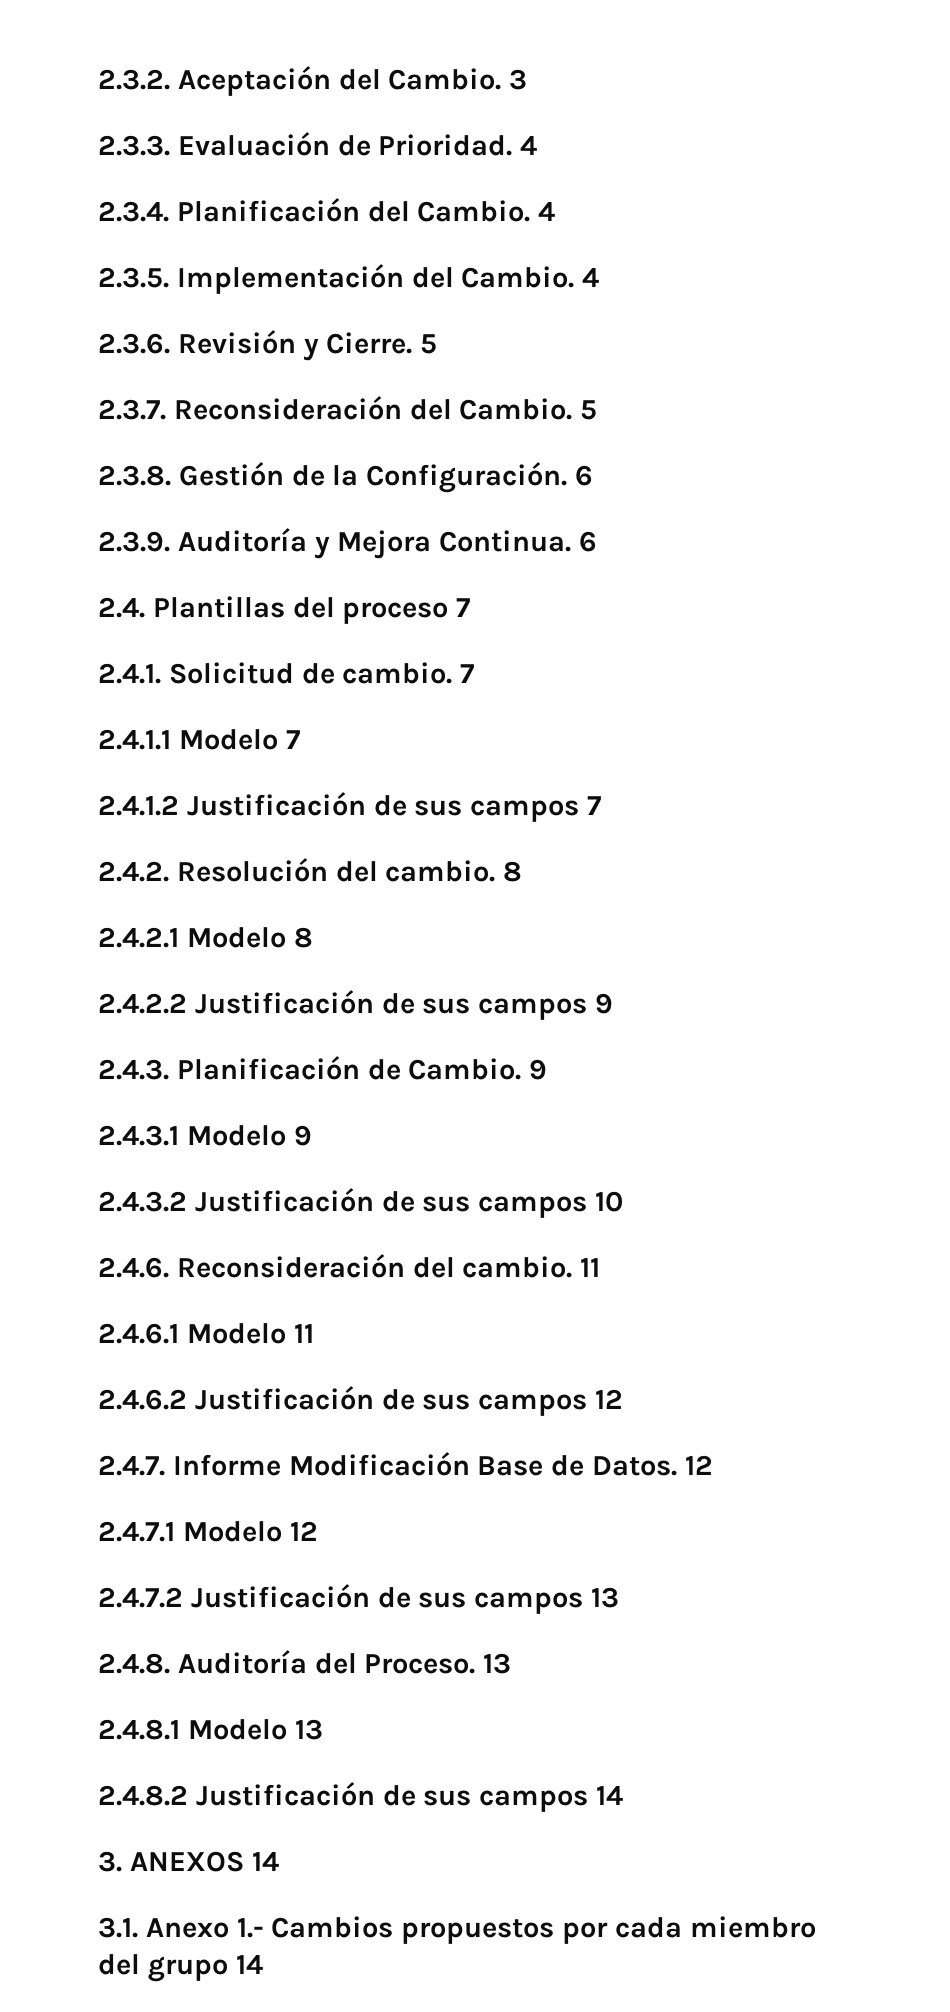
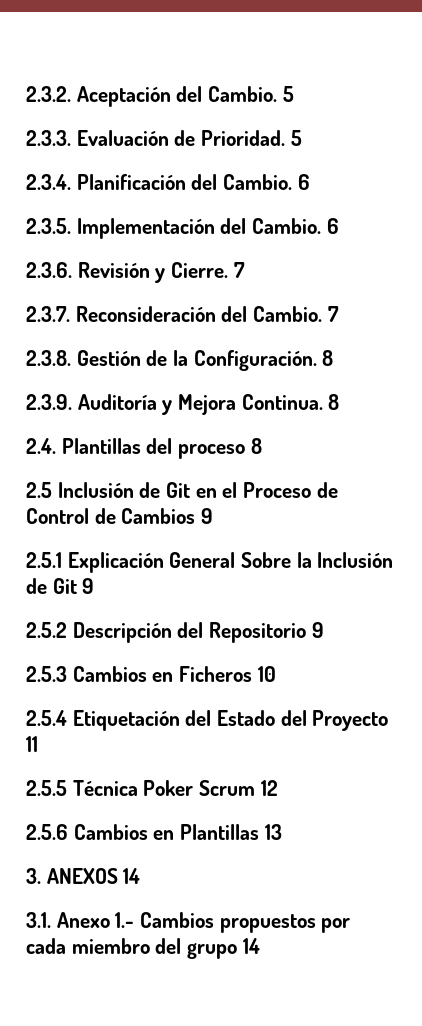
- 2.3.2. Aceptación del Cambio. 3
+ 2.3.2. Aceptación del Cambio. 5
- 2.3.3. Evaluación de Prioridad. 4
+ 2.3.3. Evaluación de Prioridad. 5
- 2.3.4. Planificación del Cambio. 4
+ 2.3.4. Planificación del Cambio. 6
- 2.3.5. Implementación del Cambio. 4
+ 2.3.5. Implementación del Cambio. 6
- 2.3.6. Revisión y Cierre. 5
+ 2.3.6. Revisión y Cierre. 7
- 2.3.7. Reconsideración del Cambio. 5
+ 2.3.7. Reconsideración del Cambio. 7
- 2.3.8. Gestión de la Configuración. 6
+ 2.3.8. Gestión de la Configuración. 8
- 2.3.9. Auditoría y Mejora Continua. 6
+ 2.3.9. Auditoría y Mejora Continua. 8
- 2.4. Plantillas del proceso 7
- 2.4.1. Solicitud de cambio. 7
- 2.4.1.1 Modelo 7
- 2.4.1.2 Justificación de sus campos 7
- 2.4.2. Resolución del cambio. 8
- 2.4.2.1 Modelo 8
- 2.4.2.2 Justificación de sus campos 9
- 2.4.3. Planificación de Cambio. 9
- 2.4.3.1 Modelo 9
- 2.4.3.2 Justificación de sus campos 10
- 2.4.6. Reconsideración del cambio. 11
- 2.4.6.1 Modelo 11
- 2.4.6.2 Justificación de sus campos 12
- 2.4.7. Informe Modificación Base de Datos. 12
- 2.4.7.1 Modelo 12
- 2.4.7.2 Justificación de sus campos 13
- 2.4.8. Auditoría del Proceso. 13
- 2.4.8.1 Modelo 13
- 2.4.8.2 Justificación de sus campos 14
+ 2.4. Plantillas del proceso 8
+ 2.5 Inclusión de Git en el Proceso de Control de Cambios 9
+ 2.5.1 Explicación General Sobre la Inclusión de Git 9
+ 2.5.2 Descripción del Repositorio 9
+ 2.5.3 Cambios en Ficheros 10
+ 2.5.4 Etiquetación del Estado del Proyecto 11
+ 2.5.5 Técnica Poker Scrum 12
+ 2.5.6 Cambios en Plantillas 13

